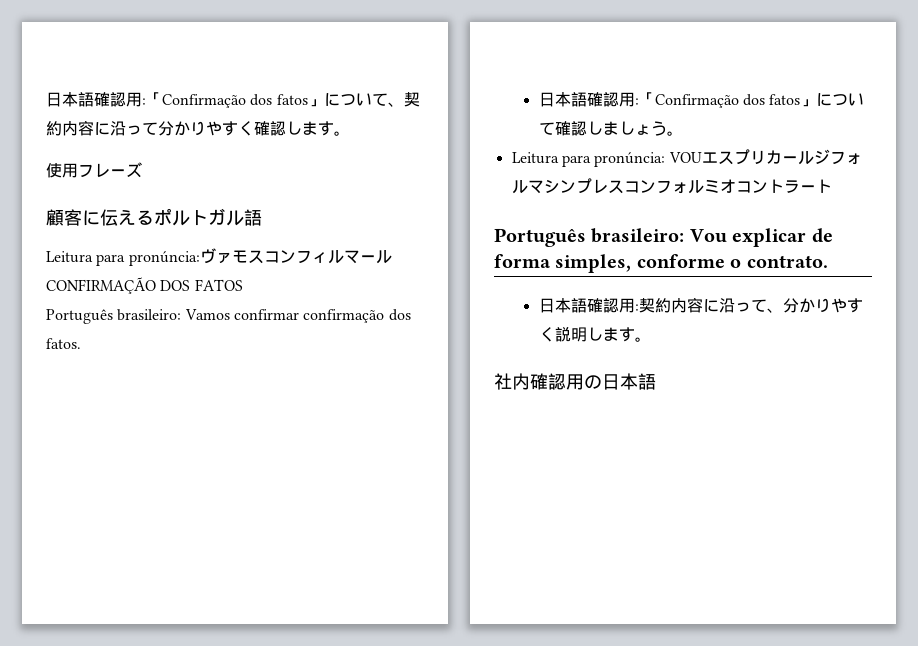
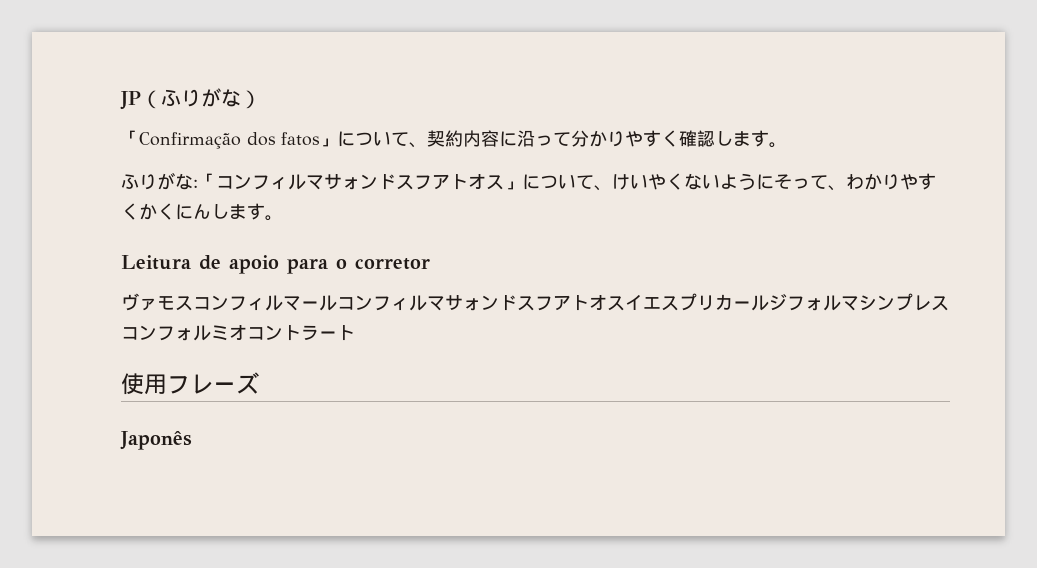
- 日本語確認用:「Confirmação dos fatos」について、契約内容に沿って分かりやすく確認します。
+ JP（ふりがな）
+ 「Confirmação dos fatos」について、契約内容に沿って分かりやすく確認します。
- 使用フレーズ
- 顧客に伝えるポルトガル語
- Leitura para pronúncia:ヴァモスコンフィルマールCONFIRMAÇÃO DOS FATOS
- Português brasileiro: Vamos confirmar confirmação dos fatos.
- 日本語確認用:「Confirmação dos fatos」について確認しましょう。
- Leitura para pronúncia: VOUエスプリカールジフォルマシンプレスコンフォルミオコントラート
+ ふりがな:「コンフィルマサォンドスフアトオス」について、けいやくないようにそって、わかりやすくかくにんします。
+ Leitura de apoio para o corretor
+ ヴァモスコンフィルマールコンフィルマサォンドスフアトオスイエスプリカールジフォルマシンプレスコンフォルミオコントラート
- Português brasileiro: Vou explicar de forma simples, conforme o contrato.
- 日本語確認用:契約内容に沿って、分かりやすく説明します。
- 社内確認用の日本語
+ 使用フレーズ
+ Japonês

